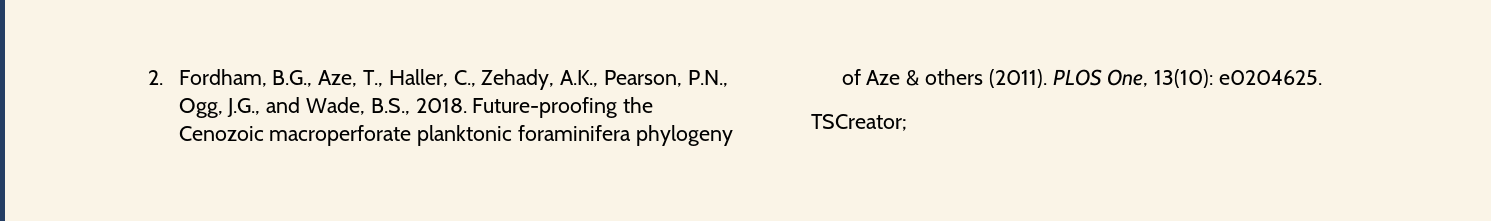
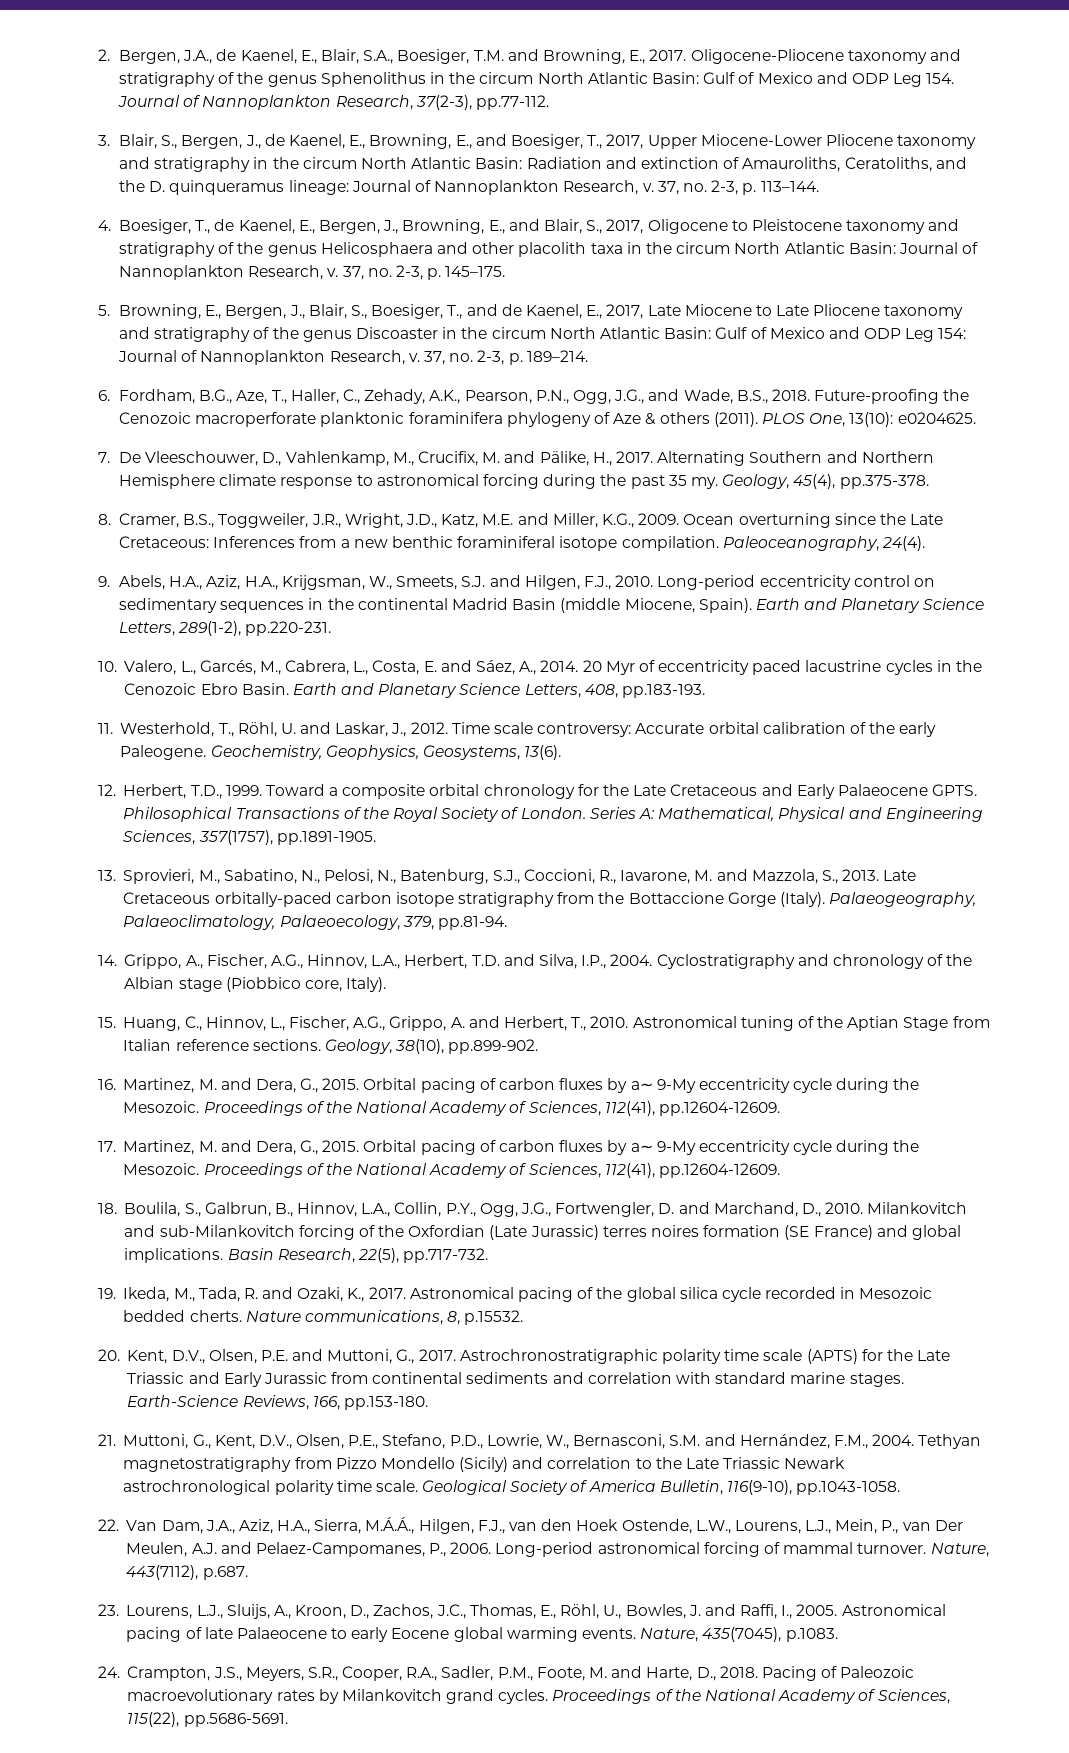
- 2. Fordham, B.G., Aze, T., Haller, C., Zehady, A.K., Pearson, P.N., Ogg, J.G., and Wade, B.S., 2018.
+ 2. Bergen, J.A., de Kaenel, E., Blair, S.A., Boesiger, T.M. and Browning, E., 2017. Oligocene-Pliocene taxonomy and stratigraphy of the genus Sphenolithus in the circum North Atlantic Basin: Gulf of Mexico and ODP Leg 154. Journal of Nannoplankton Research, 37(2-3), pp.77-112.
+ 3. Blair, S., Bergen, J., de Kaenel, E., Browning, E., and Boesiger, T., 2017, Upper Miocene-Lower Pliocene taxonomy and stratigraphy in the circum North Atlantic Basin: Radiation and extinction of Amauroliths, Ceratoliths, and the D. quinqueramus lineage: Journal of Nannoplankton Research, v. 37, no. 2-3, p. 113–144.
+ 4. Boesiger, T., de Kaenel, E., Bergen, J., Browning, E., and Blair, S., 2017, Oligocene to Pleistocene taxonomy and stratigraphy of the genus Helicosphaera and other placolith taxa in the circum North Atlantic Basin: Journal of Nannoplankton Research, v. 37, no. 2-3, p. 145–175.
+ 5. Browning, E., Bergen, J., Blair, S., Boesiger, T., and de Kaenel, E., 2017, Late Miocene to Late Pliocene taxonomy and stratigraphy of the genus Discoaster in the circum North Atlantic Basin: Gulf of Mexico and ODP Leg 154: Journal of Nannoplankton Research, v. 37, no. 2-3, p. 189–214.
+ 6. Fordham, B.G., Aze, T., Haller, C., Zehady, A.K., Pearson, P.N., Ogg, J.G., and Wade, B.S., 2018.
- TSCreator;
+ 7. De Vleeschouwer, D., Vahlenkamp, M., Crucifix, M. and Pälike, H., 2017. Alternating Southern and Northern Hemisphere climate response to astronomical forcing during the past 35 my. Geology, 45(4), pp.375-378.
+ 8. Cramer, B.S., Toggweiler, J.R., Wright, J.D., Katz, M.E. and Miller, K.G., 2009. Ocean overturning since the Late Cretaceous: Inferences from a new benthic foraminiferal isotope compilation. Paleoceanography, 24(4).
+ 9. Abels, H.A., Aziz, H.A., Krijgsman, W., Smeets, S.J. and Hilgen, F.J., 2010. Long-period eccentricity control on sedimentary sequences in the continental Madrid Basin (middle Miocene, Spain). Earth and Planetary Science Letters, 289(1-2), pp.220-231.
+ 10. Valero, L., Garcés, M., Cabrera, L., Costa, E. and Sáez, A., 2014. 20 Myr of eccentricity paced lacustrine cycles in the Cenozoic Ebro Basin. Earth and Planetary Science Letters, 408, pp.183-193.
+ 11. Westerhold, T., Röhl, U. and Laskar, J., 2012. Time scale controversy: Accurate orbital calibration of the early Paleogene. Geochemistry, Geophysics, Geosystems, 13(6).
+ 12. Herbert, T.D., 1999. Toward a composite orbital chronology for the Late Cretaceous and Early Palaeocene GPTS. Philosophical Transactions of the Royal Society of London. Series A: Mathematical, Physical and Engineering Sciences, 357(1757), pp.1891-1905.
+ 13. Sprovieri, M., Sabatino, N., Pelosi, N., Batenburg, S.J., Coccioni, R., Iavarone, M. and Mazzola, S., 2013. Late Cretaceous orbitally-paced carbon isotope stratigraphy from the Bottaccione Gorge (Italy). Palaeogeography, Palaeoclimatology, Palaeoecology, 379, pp.81-94.
+ 14. Grippo, A., Fischer, A.G., Hinnov, L.A., Herbert, T.D. and Silva, I.P., 2004. Cyclostratigraphy and chronology of the Albian stage (Piobbico core, Italy).
+ 15. Huang, C., Hinnov, L., Fischer, A.G., Grippo, A. and Herbert, T., 2010. Astronomical tuning of the Aptian Stage from Italian reference sections. Geology, 38(10), pp.899-902.
+ 16. Martinez, M. and Dera, G., 2015. Orbital pacing of carbon fluxes by a∼ 9-My eccentricity cycle during the Mesozoic. Proceedings of the National Academy of Sciences, 112(41), pp.12604-12609.
+ 17. Martinez, M. and Dera, G., 2015. Orbital pacing of carbon fluxes by a∼ 9-My eccentricity cycle during the Mesozoic. Proceedings of the National Academy of Sciences, 112(41), pp.12604-12609.
+ 18. Boulila, S., Galbrun, B., Hinnov, L.A., Collin, P.Y., Ogg, J.G., Fortwengler, D. and Marchand, D., 2010. Milankovitch and sub-Milankovitch forcing of the Oxfordian (Late Jurassic) terres noires formation (SE France) and global implications. Basin Research, 22(5), pp.717-732.
+ 19. Ikeda, M., Tada, R. and Ozaki, K., 2017. Astronomical pacing of the global silica cycle recorded in Mesozoic bedded cherts. Nature communications, 8, p.15532.
+ 20. Kent, D.V., Olsen, P.E. and Muttoni, G., 2017. Astrochronostratigraphic polarity time scale (APTS) for the Late Triassic and Early Jurassic from continental sediments and correlation with standard marine stages. Earth-Science Reviews, 166, pp.153-180.
+ 21. Muttoni, G., Kent, D.V., Olsen, P.E., Stefano, P.D., Lowrie, W., Bernasconi, S.M. and Hernández, F.M., 2004. Tethyan magnetostratigraphy from Pizzo Mondello (Sicily) and correlation to the Late Triassic Newark astrochronological polarity time scale. Geological Society of America Bulletin, 116(9-10), pp.1043-1058.
+ 22. Van Dam, J.A., Aziz, H.A., Sierra, M.Á.Á., Hilgen, F.J., van den Hoek Ostende, L.W., Lourens, L.J., Mein, P., van Der Meulen, A.J. and Pelaez-Campomanes, P., 2006. Long-period astronomical forcing of mammal turnover. Nature, 443(7112), p.687.
+ 23. Lourens, L.J., Sluijs, A., Kroon, D., Zachos, J.C., Thomas, E., Röhl, U., Bowles, J. and Raffi, I., 2005. Astronomical pacing of late Palaeocene to early Eocene global warming events. Nature, 435(7045), p.1083.
+ 24. Crampton, J.S., Meyers, S.R., Cooper, R.A., Sadler, P.M., Foote, M. and Harte, D., 2018. Pacing of Paleozoic macroevolutionary rates by Milankovitch grand cycles. Proceedings of the National Academy of Sciences, 115(22), pp.5686-5691.

